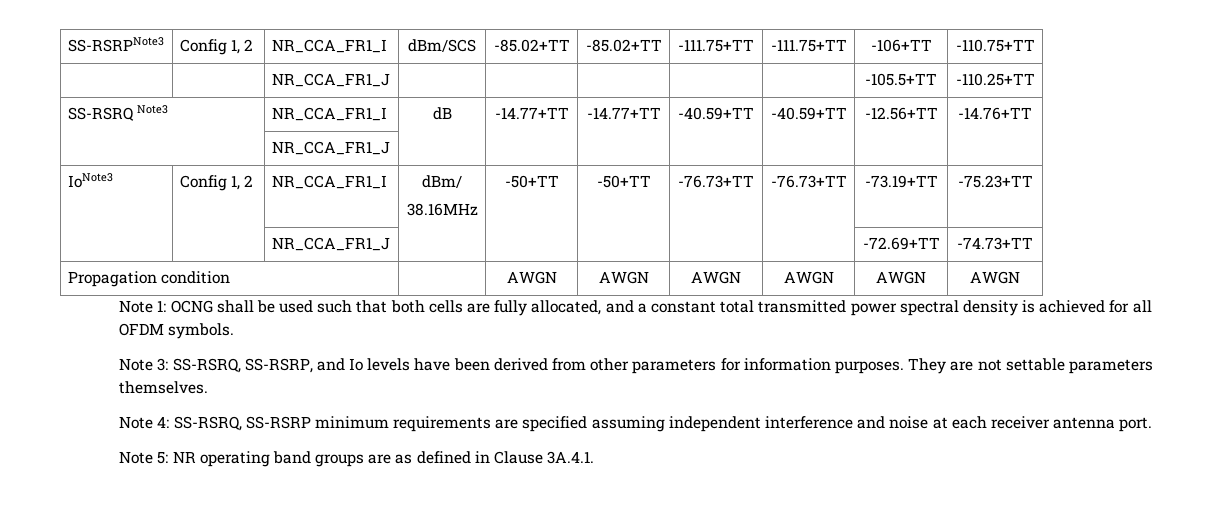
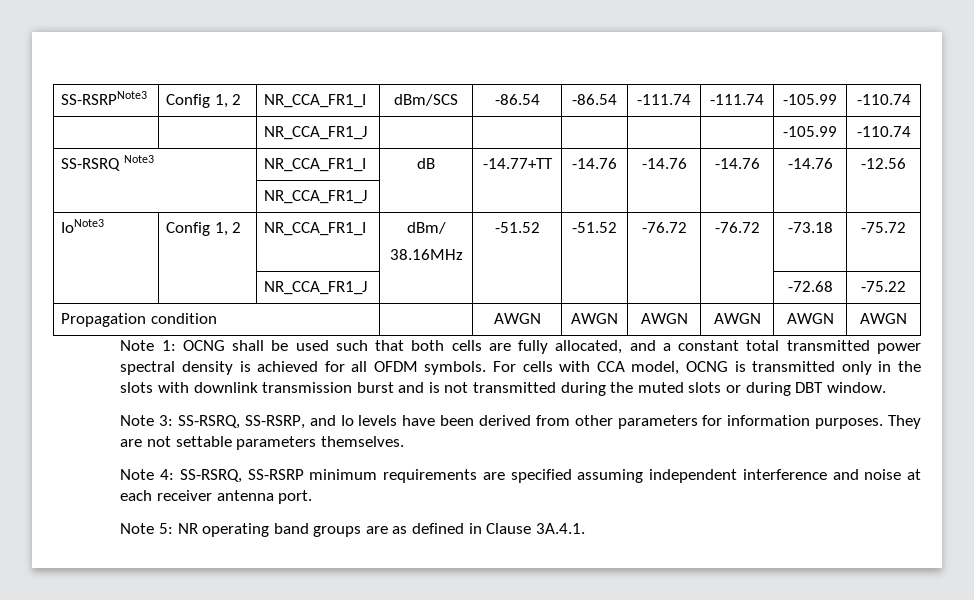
- SS-RSRPNote3 | Config 1, 2 | NR_CCA_FR1_I | dBm/SCS | -85.02+TT | -85.02+TT | -111.75+TT | -111.75+TT | -106+TT | -110.75+TT
- | | NR_CCA_FR1_J | | | | | | -105.5+TT | -110.25+TT
+ SS-RSRPNote3 | Config 1, 2 | NR_CCA_FR1_I | dBm/SCS | -86.54 | -86.54 | -111.74 | -111.74 | -105.99 | -110.74
+ | | NR_CCA_FR1_J | | | | | | -105.99 | -110.74
- SS-RSRQ Note3 | NR_CCA_FR1_I | dB | -14.77+TT | -14.77+TT | -40.59+TT | -40.59+TT | -12.56+TT | -14.76+TT
+ SS-RSRQ Note3 | NR_CCA_FR1_I | dB | -14.77+TT | -14.76 | -14.76 | -14.76 | -14.76 | -12.56
  IoNote3 | Config 1, 2 | NR_CCA_FR1_I | dBm/
- 38.16MHz | -50+TT | -50+TT | -76.73+TT | -76.73+TT | -73.19+TT | -75.23+TT
- | | NR_CCA_FR1_J | | | | | | -72.69+TT | -74.73+TT
+ 38.16MHz | -51.52 | -51.52 | -76.72 | -76.72 | -73.18 | -75.72
+ | | NR_CCA_FR1_J | | | | | | -72.68 | -75.22
+ For cells with CCA model, OCNG is transmitted only in the slots with downlink transmission burst and is not transmitted during the muted slots or during DBT window.

